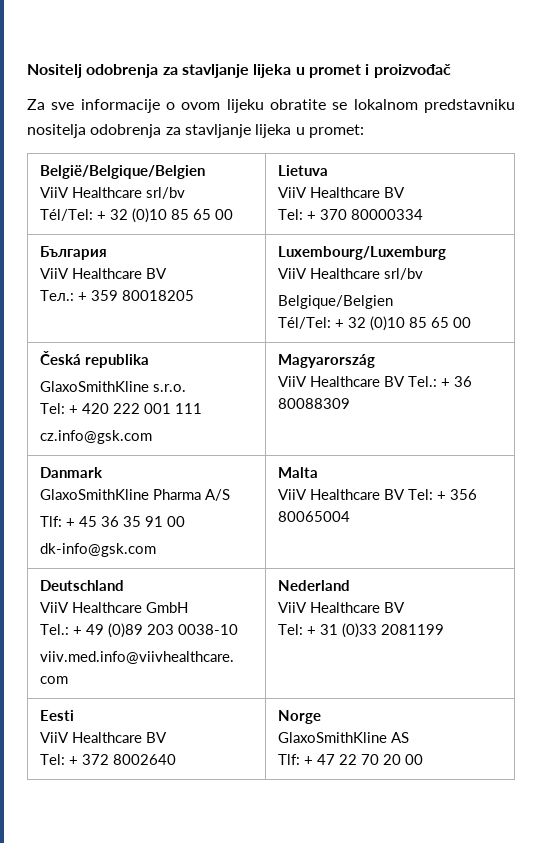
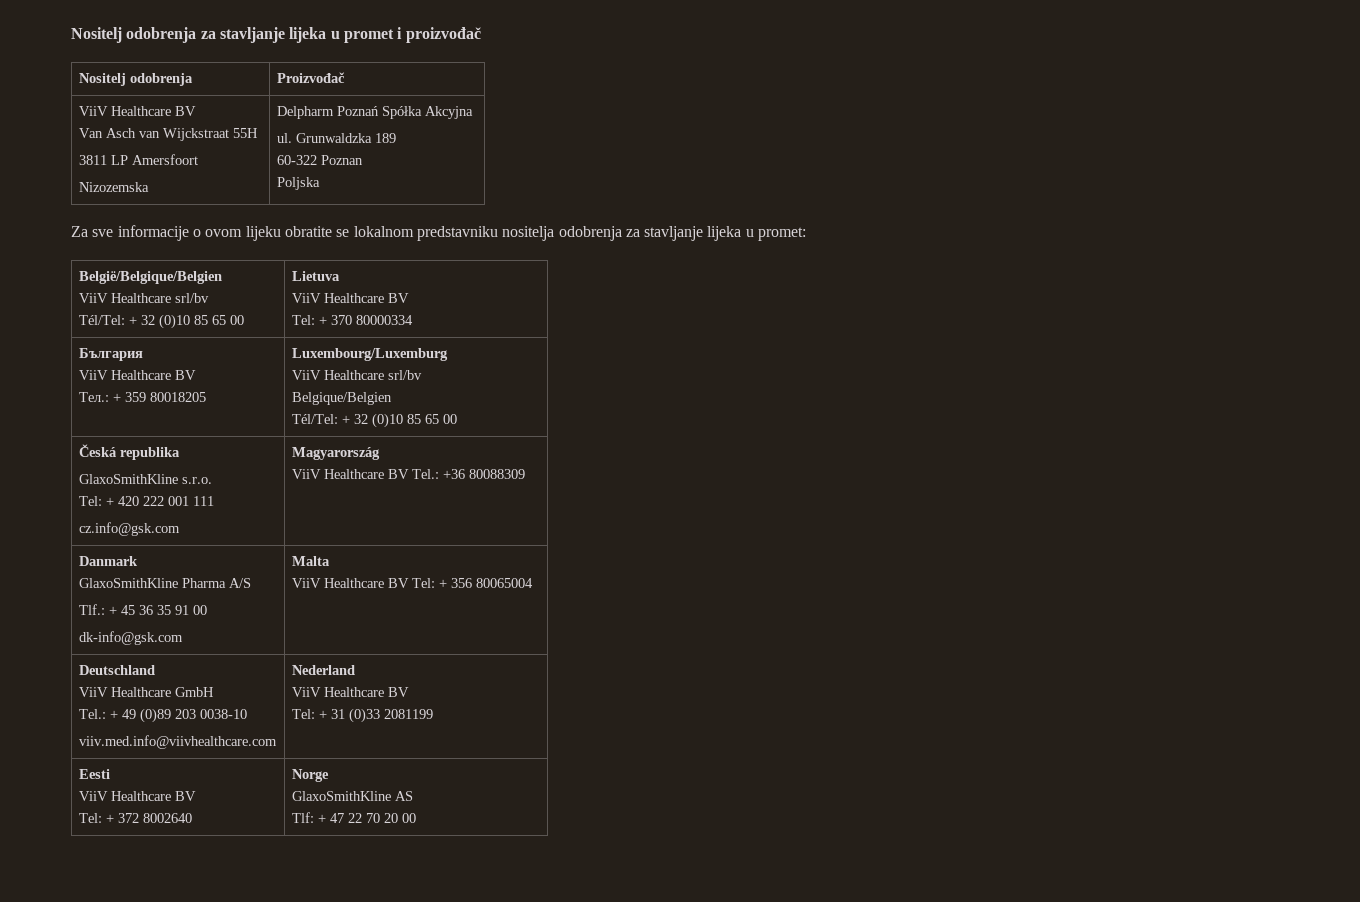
+ Nositelj odobrenja | Proizvođač
+ ViiV Healthcare BV
+ Van Asch van Wijckstraat 55H
+ 3811 LP Amersfoort
+ Nizozemska | Delpharm Poznań Spółka Akcyjna
+ ul. Grunwaldzka 189
+ 60-322 Poznan
+ Poljska
  Česká republika
  GlaxoSmithKline s.r.o.
  Tel: + 420 222 001 111
  cz.info@gsk.com | Magyarország
- ViiV Healthcare BV Tel.: + 36 80088309
+ ViiV Healthcare BV Tel.: +36 80088309
  Danmark
  GlaxoSmithKline Pharma A/S
- Tlf: + 45 36 35 91 00
+ Tlf.: + 45 36 35 91 00

